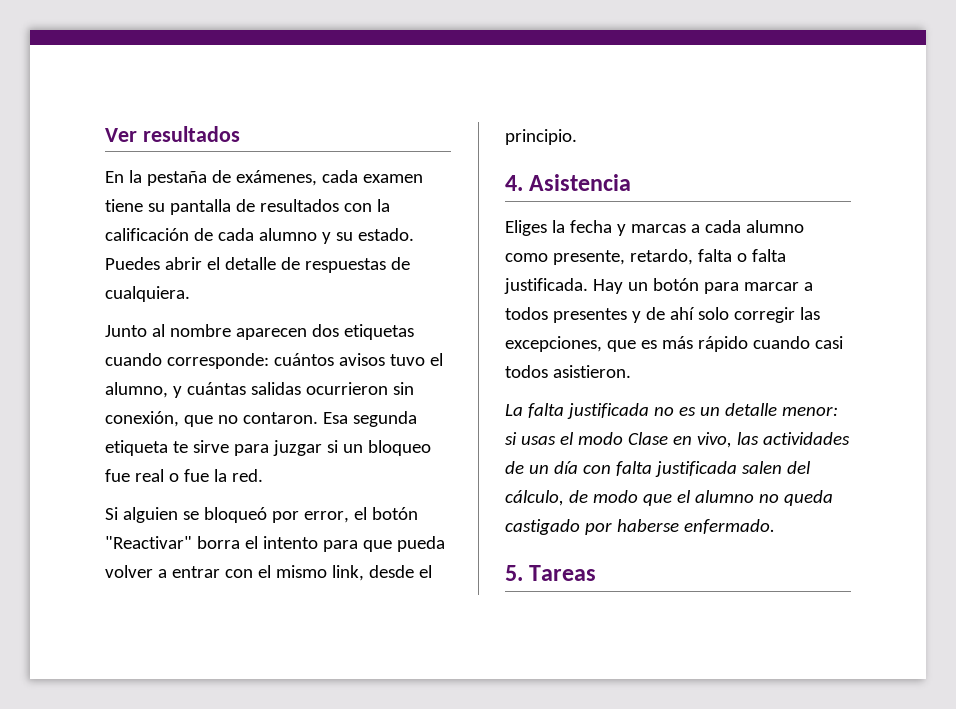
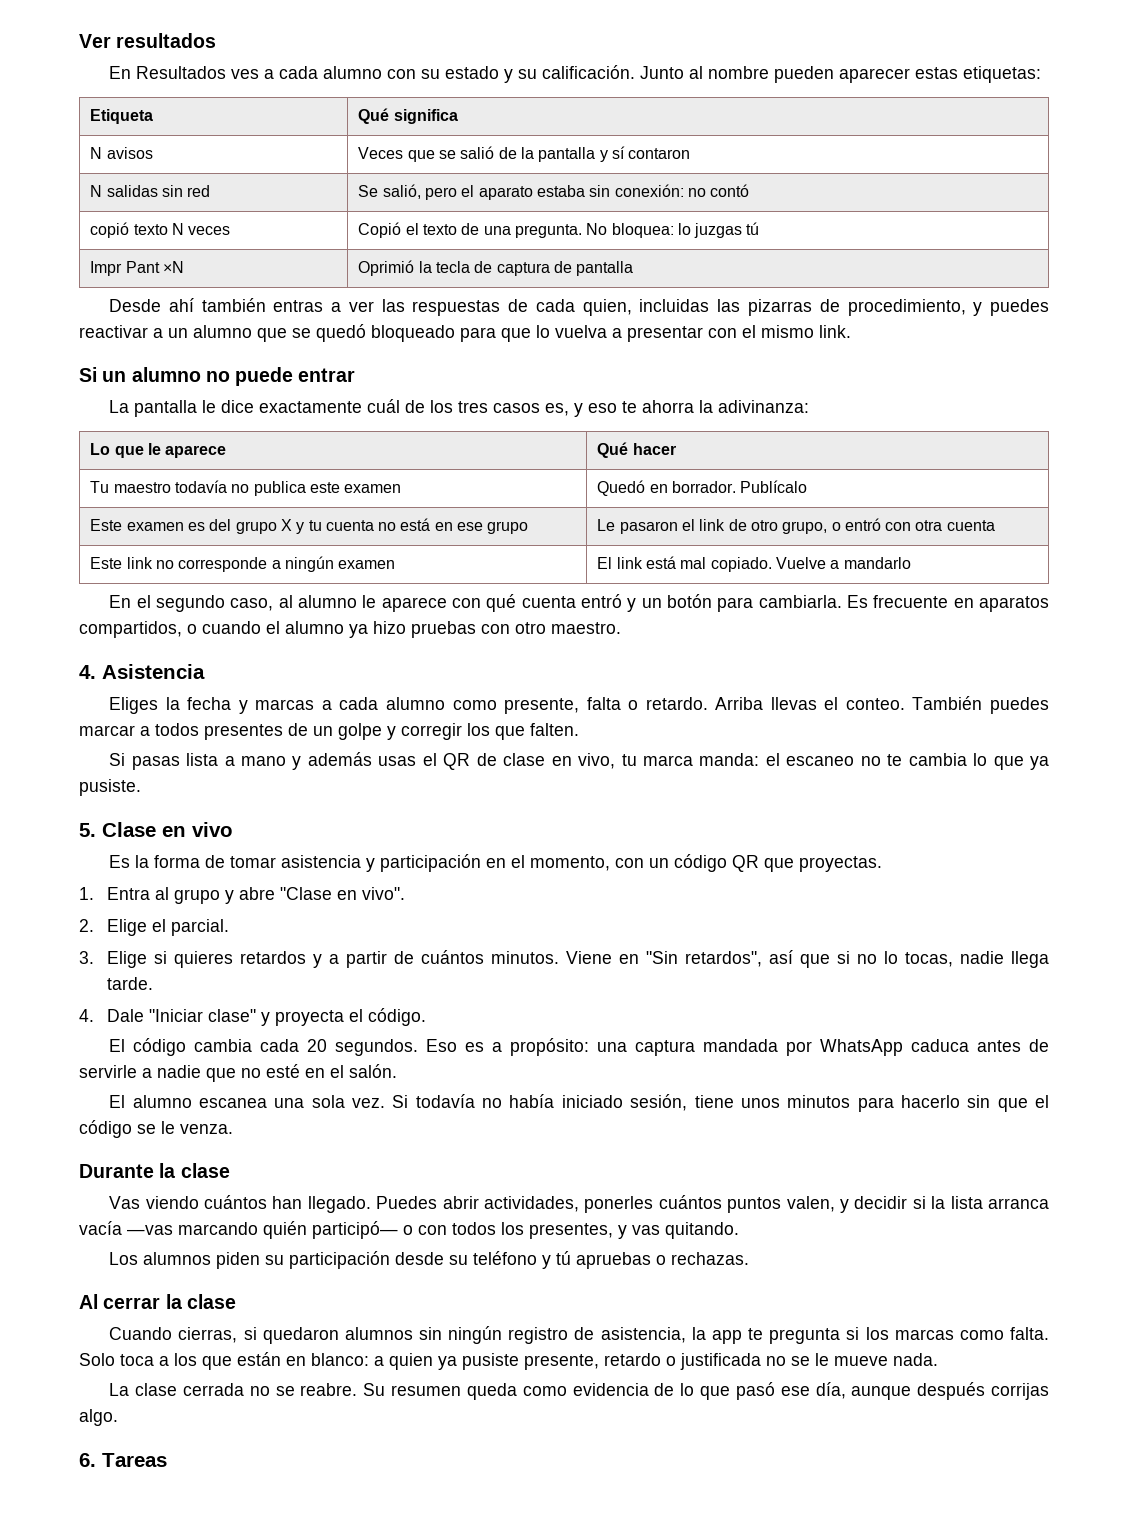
- En la pestaña de exámenes, cada examen tiene su pantalla de resultados con la calificación de cada alumno y su estado. Puedes abrir el detalle de respuestas de cualquiera.
- Junto al nombre aparecen dos etiquetas cuando corresponde: cuántos avisos tuvo el alumno, y cuántas salidas ocurrieron sin conexión, que no contaron. Esa segunda etiqueta te sirve para juzgar si un bloqueo fue real o fue la red.
- Si alguien se bloqueó por error, el botón "Reactivar" borra el intento para que pueda volver a entrar con el mismo link, desde el principio.
+ En Resultados ves a cada alumno con su estado y su calificación. Junto al nombre pueden aparecer estas etiquetas:
+ Etiqueta | Qué significa
+ N avisos | Veces que se salió de la pantalla y sí contaron
+ N salidas sin red | Se salió, pero el aparato estaba sin conexión: no contó
+ copió texto N veces | Copió el texto de una pregunta. No bloquea: lo juzgas tú
+ Impr Pant ×N | Oprimió la tecla de captura de pantalla
+ Desde ahí también entras a ver las respuestas de cada quien, incluidas las pizarras de procedimiento, y puedes reactivar a un alumno que se quedó bloqueado para que lo vuelva a presentar con el mismo link.
+ Si un alumno no puede entrar
+ La pantalla le dice exactamente cuál de los tres casos es, y eso te ahorra la adivinanza:
+ Lo que le aparece | Qué hacer
+ Tu maestro todavía no publica este examen | Quedó en borrador. Publícalo
+ Este examen es del grupo X y tu cuenta no está en ese grupo | Le pasaron el link de otro grupo, o entró con otra cuenta
+ Este link no corresponde a ningún examen | El link está mal copiado. Vuelve a mandarlo
+ En el segundo caso, al alumno le aparece con qué cuenta entró y un botón para cambiarla. Es frecuente en aparatos compartidos, o cuando el alumno ya hizo pruebas con otro maestro.
- Eliges la fecha y marcas a cada alumno como presente, retardo, falta o falta justificada. Hay un botón para marcar a todos presentes y de ahí solo corregir las excepciones, que es más rápido cuando casi todos asistieron.
- La falta justificada no es un detalle menor: si usas el modo Clase en vivo, las actividades de un día con falta justificada salen del cálculo, de modo que el alumno no queda castigado por haberse enfermado.
- 5. Tareas
+ Eliges la fecha y marcas a cada alumno como presente, falta o retardo. Arriba llevas el conteo. También puedes marcar a todos presentes de un golpe y corregir los que falten.
+ Si pasas lista a mano y además usas el QR de clase en vivo, tu marca manda: el escaneo no te cambia lo que ya pusiste.
+ 5. Clase en vivo
+ Es la forma de tomar asistencia y participación en el momento, con un código QR que proyectas.
+ 1. Entra al grupo y abre "Clase en vivo".
+ 2. Elige el parcial.
+ 3. Elige si quieres retardos y a partir de cuántos minutos. Viene en "Sin retardos", así que si no lo tocas, nadie llega tarde.
+ 4. Dale "Iniciar clase" y proyecta el código.
+ El código cambia cada 20 segundos. Eso es a propósito: una captura mandada por WhatsApp caduca antes de servirle a nadie que no esté en el salón.
+ El alumno escanea una sola vez. Si todavía no había iniciado sesión, tiene unos minutos para hacerlo sin que el código se le venza.
+ Durante la clase
+ Vas viendo cuántos han llegado. Puedes abrir actividades, ponerles cuántos puntos valen, y decidir si la lista arranca vacía —vas marcando quién participó— o con todos los presentes, y vas quitando.
+ Los alumnos piden su participación desde su teléfono y tú apruebas o rechazas.
+ Al cerrar la clase
+ Cuando cierras, si quedaron alumnos sin ningún registro de asistencia, la app te pregunta si los marcas como falta. Solo toca a los que están en blanco: a quien ya pusiste presente, retardo o justificada no se le mueve nada.
+ La clase cerrada no se reabre. Su resumen queda como evidencia de lo que pasó ese día, aunque después corrijas algo.
+ 6. Tareas

